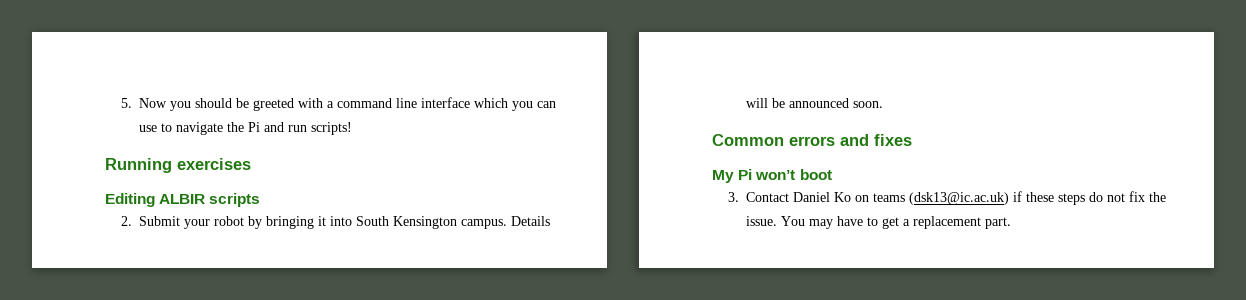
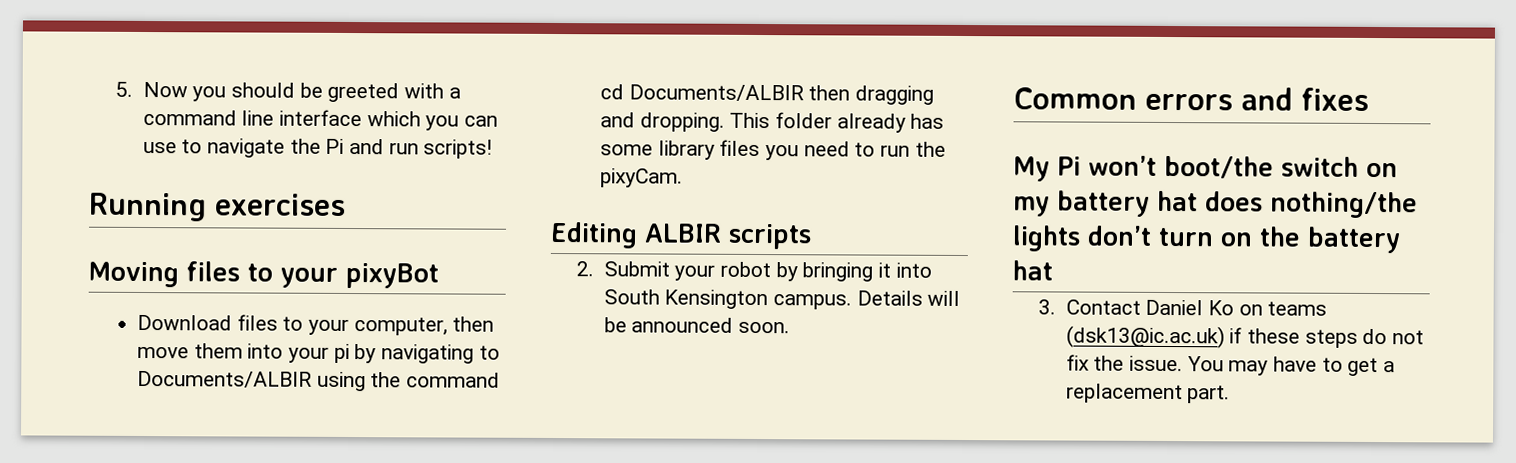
+ Moving files to your pixyBot
+ Download files to your computer, then move them into your pi by navigating to Documents/ALBIR using the command cd Documents/ALBIR then dragging and dropping. This folder already has some library files you need to run the pixyCam.
- My Pi won’t boot
+ My Pi won’t boot/the switch on my battery hat does nothing/the lights don’t turn on the battery hat

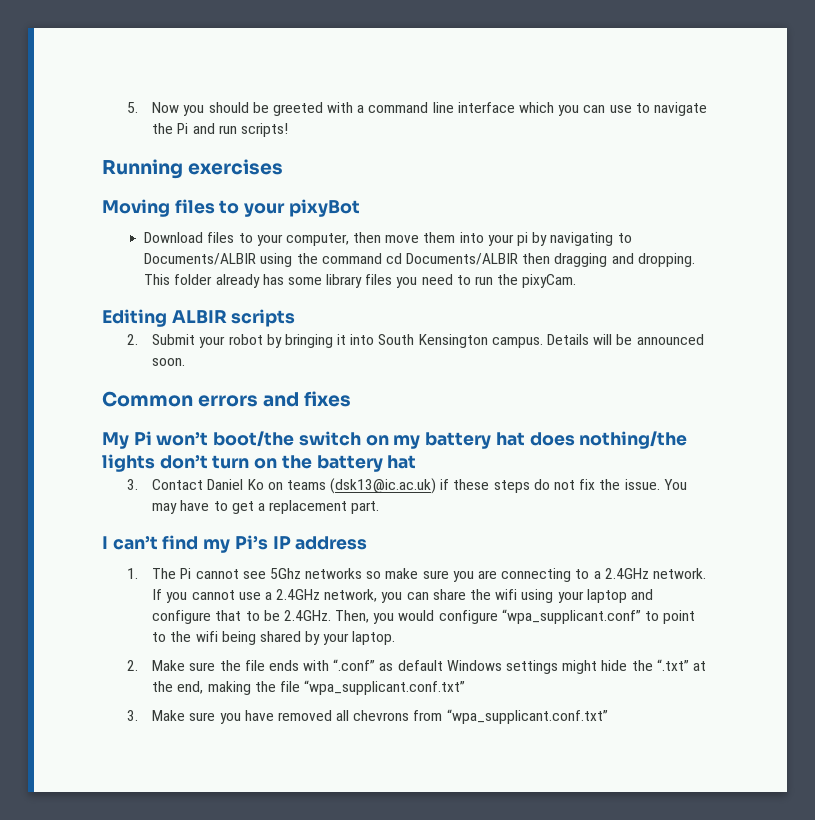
+ I can’t find my Pi’s IP address
+ 1. The Pi cannot see 5Ghz networks so make sure you are connecting to a 2.4GHz network. If you cannot use a 2.4GHz network, you can share the wifi using your laptop and configure that to be 2.4GHz. Then, you would configure “wpa_supplicant.conf” to point to the wifi being shared by your laptop.
+ 2. Make sure the file ends with “.conf” as default Windows settings might hide the “.txt” at the end, making the file “wpa_supplicant.conf.txt”
+ 3. Make sure you have removed all chevrons from “wpa_supplicant.conf.txt”

